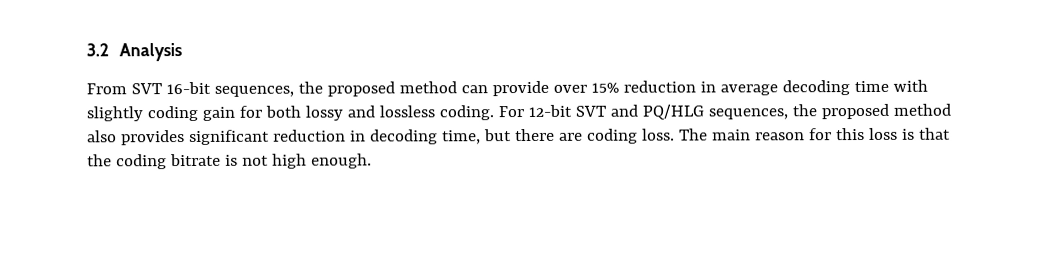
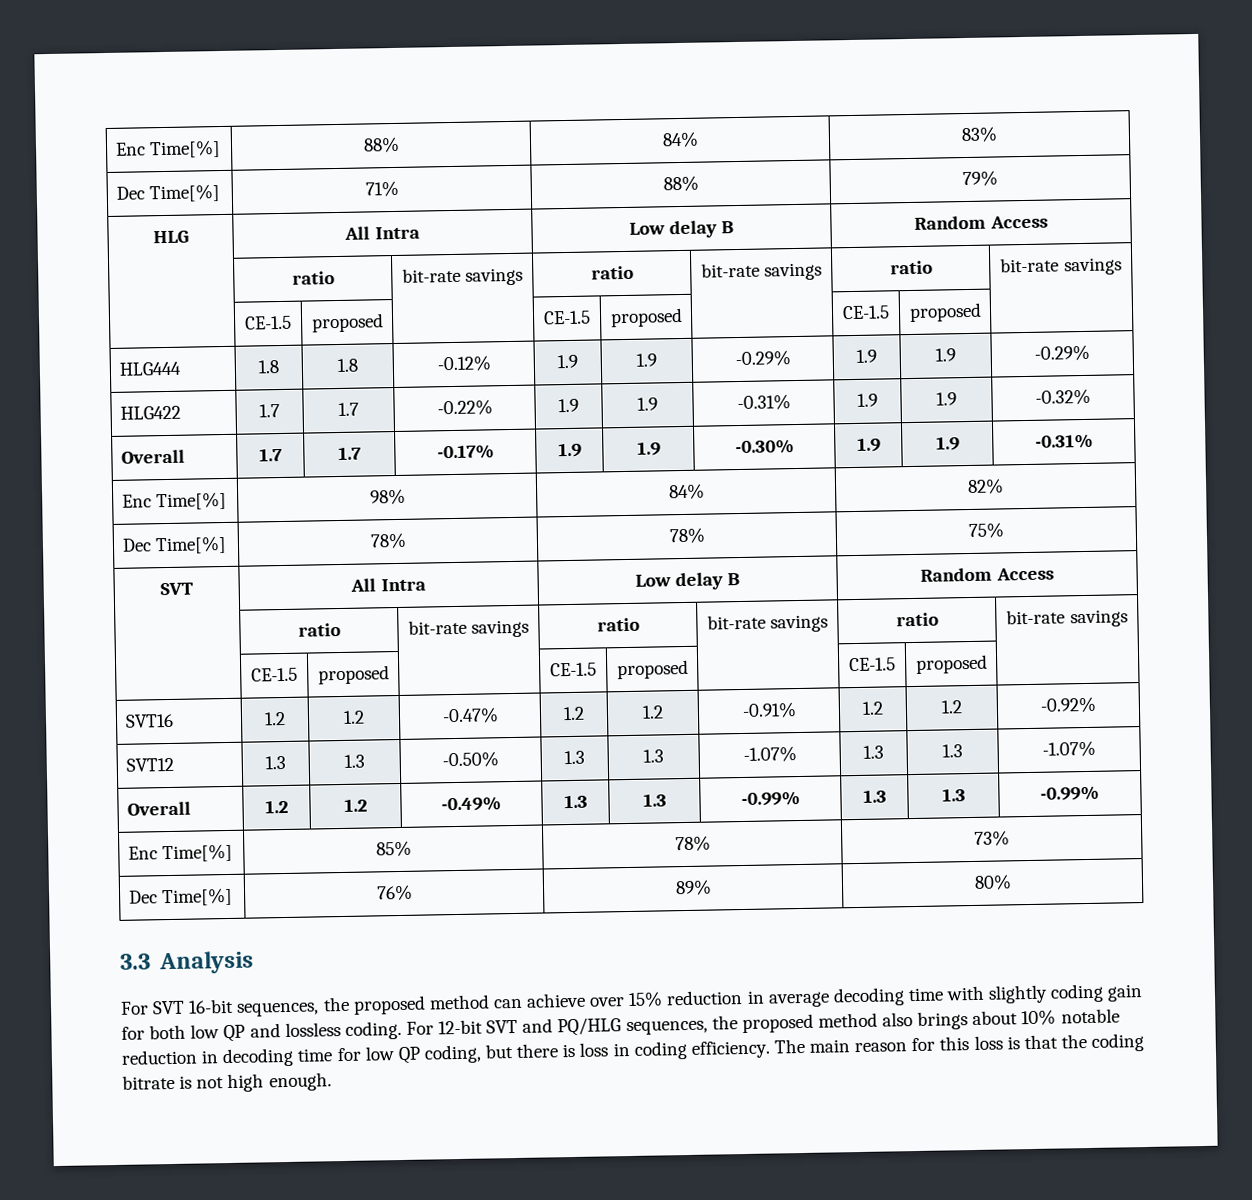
- 3.2 Analysis
+ Enc Time[%] | 88% | 84% | 83%
+ Dec Time[%] | 71% | 88% | 79%
+ HLG | All Intra | Low delay B | Random Access
+ | ratio | bit-rate savings | ratio | bit-rate savings | ratio | bit-rate savings
+ | CE-1.5 | proposed | | CE-1.5 | proposed | | CE-1.5 | proposed |
+ HLG444 | 1.8 | 1.8 | -0.12% | 1.9 | 1.9 | -0.29% | 1.9 | 1.9 | -0.29%
+ HLG422 | 1.7 | 1.7 | -0.22% | 1.9 | 1.9 | -0.31% | 1.9 | 1.9 | -0.32%
+ Overall | 1.7 | 1.7 | -0.17% | 1.9 | 1.9 | -0.30% | 1.9 | 1.9 | -0.31%
+ Enc Time[%] | 98% | 84% | 82%
+ Dec Time[%] | 78% | 78% | 75%
+ SVT | All Intra | Low delay B | Random Access
+ | ratio | bit-rate savings | ratio | bit-rate savings | ratio | bit-rate savings
+ | CE-1.5 | proposed | | CE-1.5 | proposed | | CE-1.5 | proposed |
+ SVT16 | 1.2 | 1.2 | -0.47% | 1.2 | 1.2 | -0.91% | 1.2 | 1.2 | -0.92%
+ SVT12 | 1.3 | 1.3 | -0.50% | 1.3 | 1.3 | -1.07% | 1.3 | 1.3 | -1.07%
+ Overall | 1.2 | 1.2 | -0.49% | 1.3 | 1.3 | -0.99% | 1.3 | 1.3 | -0.99%
+ Enc Time[%] | 85% | 78% | 73%
+ Dec Time[%] | 76% | 89% | 80%
+ 3.3 Analysis
- From SVT 16-bit sequences, the proposed method can provide over 15% reduction in average decoding time with slightly coding gain for both lossy and lossless coding.
+ For SVT 16-bit sequences, the proposed method can achieve over 15% reduction in average decoding time with slightly coding gain for both low QP and lossless coding.
- For 12-bit SVT and PQ/HLG sequences, the proposed method also provides significant reduction in decoding time, but there are coding loss.
+ For 12-bit SVT and PQ/HLG sequences, the proposed method also brings about 10% notable reduction in decoding time for low QP coding, but there is loss in coding efficiency.

